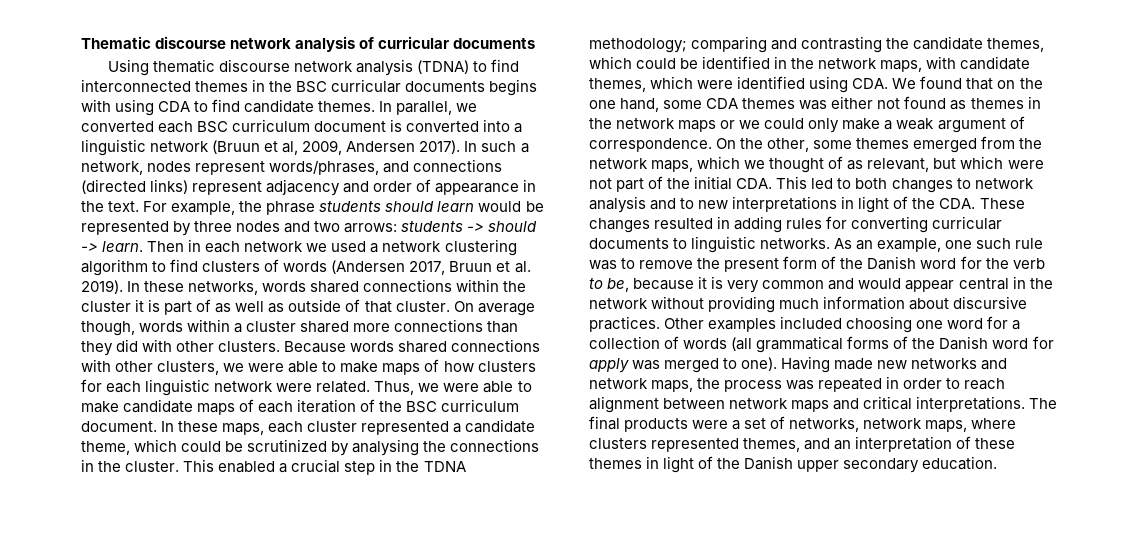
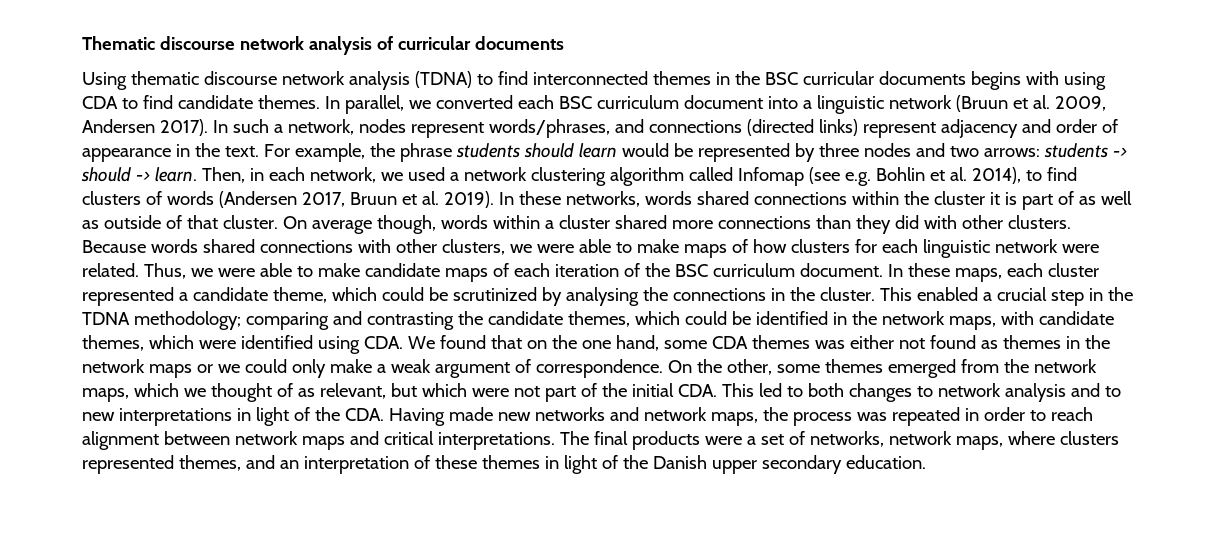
- In parallel, we converted each BSC curriculum document is converted into a linguistic network (Bruun et al, 2009, Andersen 2017).
+ In parallel, we converted each BSC curriculum document into a linguistic network (Bruun et al. 2009, Andersen 2017).
- Then in each network we used a network clustering algorithm to find clusters of words (Andersen 2017, Bruun et al. 2019).
+ Then, in each network, we used a network clustering algorithm called Infomap (see e.g. Bohlin et al. 2014), to find clusters of words (Andersen 2017, Bruun et al. 2019).
- On the other, some themes emerged from the network maps, which we thought of as relevant, but which were not part of the initial CDA. This led to both changes to network analysis and to new interpretations in light of the CDA. These changes resulted in adding rules for converting curricular documents to linguistic networks. As an example, one such rule was to remove the present form of the Danish word for the verb to be, because it is very common and would appear central in the network without providing much information about discursive practices. Other examples included choosing one word for a collection of words (all grammatical forms of the Danish word for apply was merged to one). Having made new networks and network maps, the process was repeated in order to reach alignment between network maps and critical interpretations.
+ On the other, some themes emerged from the network maps, which we thought of as relevant, but which were not part of the initial CDA. This led to both changes to network analysis and to new interpretations in light of the CDA. Having made new networks and network maps, the process was repeated in order to reach alignment between network maps and critical interpretations.

